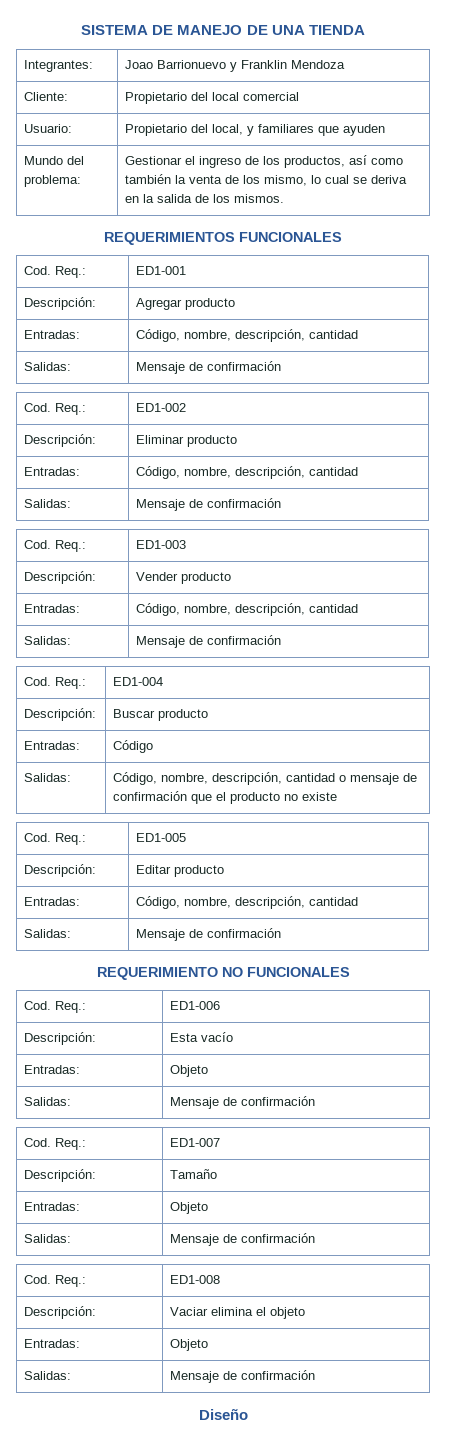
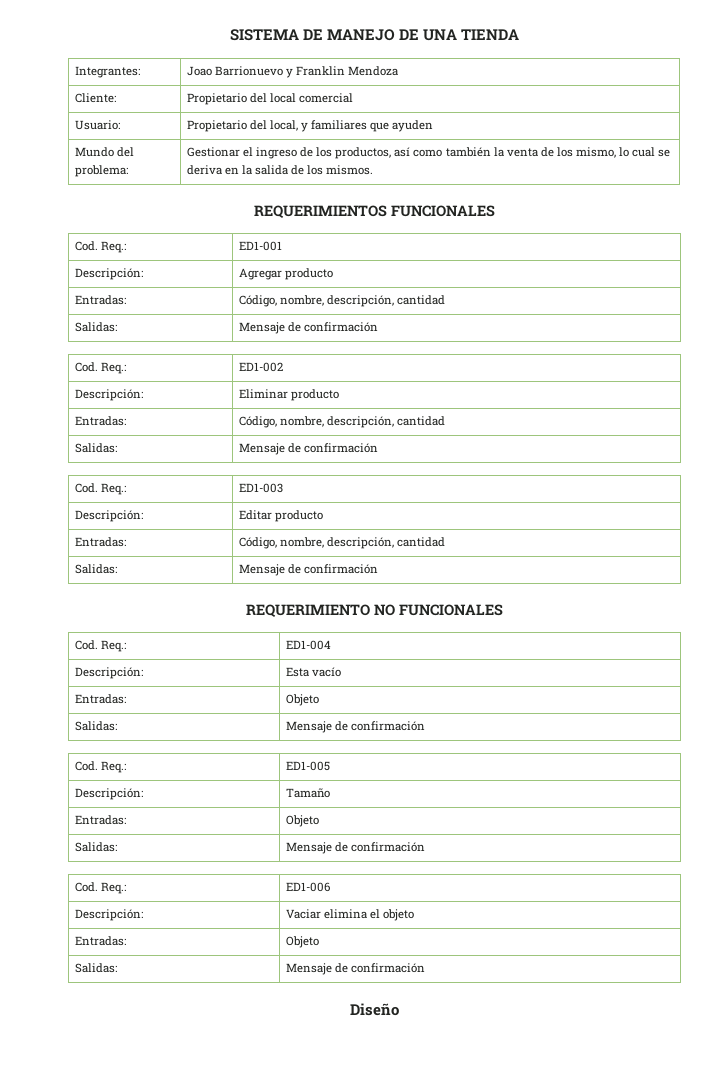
- Descripción: | Vender producto
- Entradas: | Código, nombre, descripción, cantidad
- Salidas: | Mensaje de confirmación
- Cod. Req.: | ED1-004
- Descripción: | Buscar producto
- Entradas: | Código
- Salidas: | Código, nombre, descripción, cantidad o mensaje de confirmación que el producto no existe
- Cod. Req.: | ED1-005
- Cod. Req.: | ED1-006
+ Cod. Req.: | ED1-004
- Cod. Req.: | ED1-007
+ Cod. Req.: | ED1-005
- Cod. Req.: | ED1-008
+ Cod. Req.: | ED1-006

